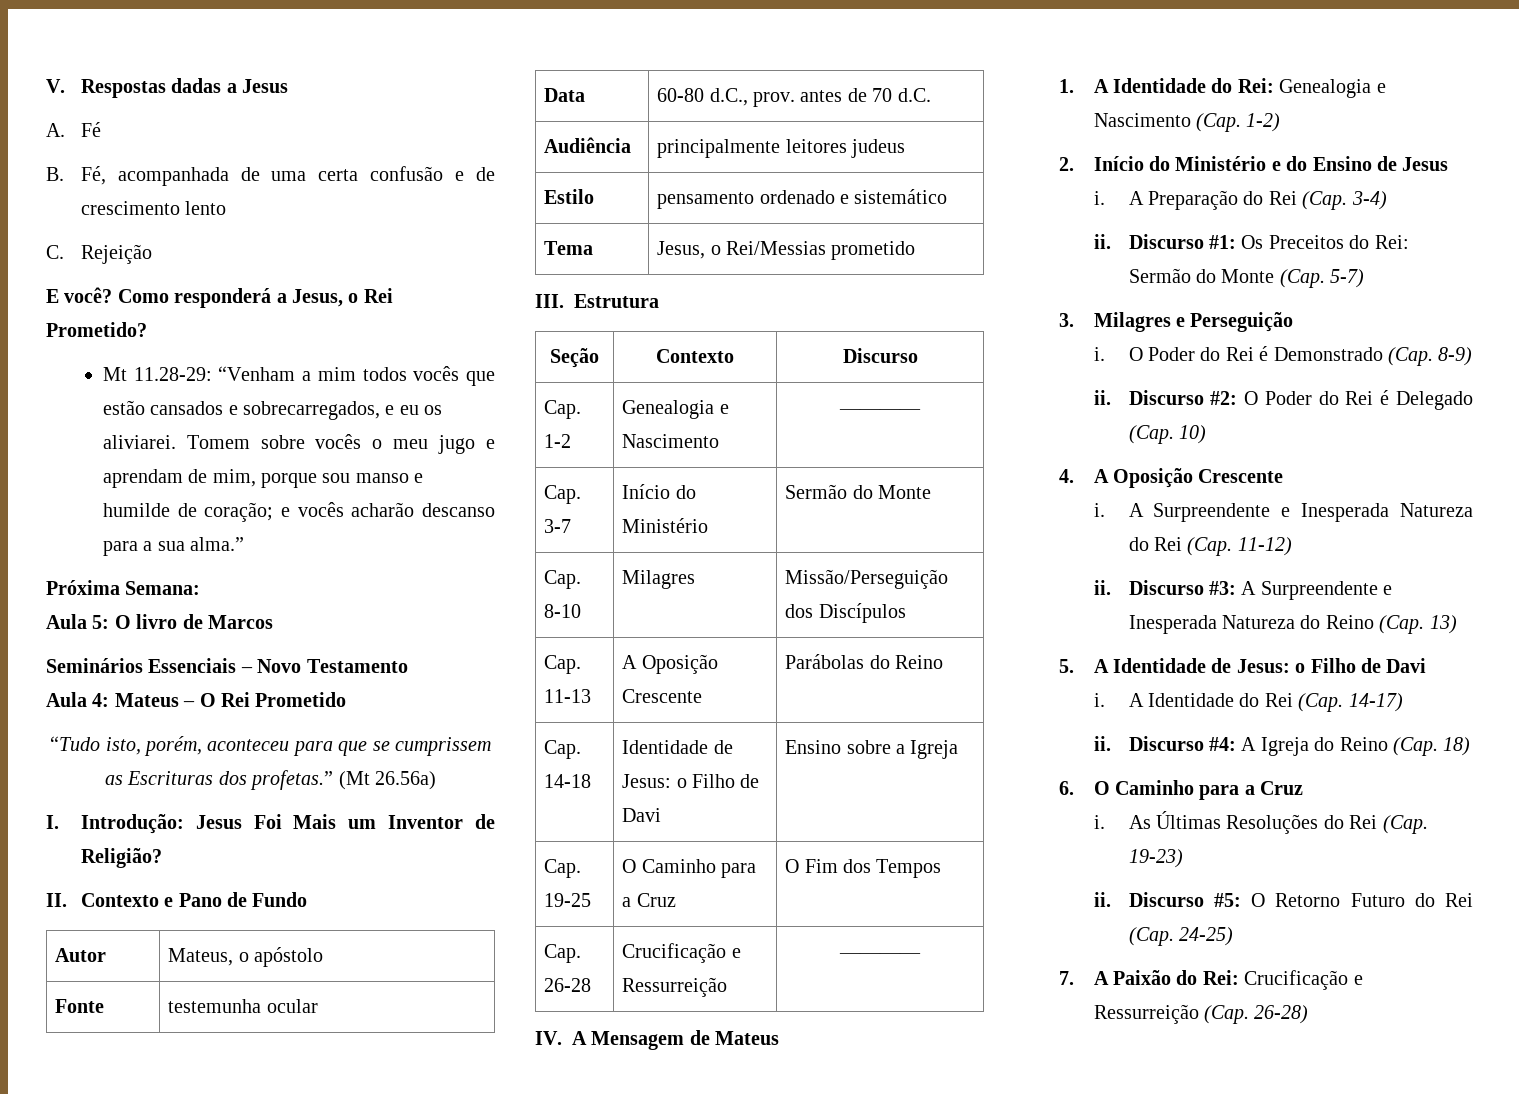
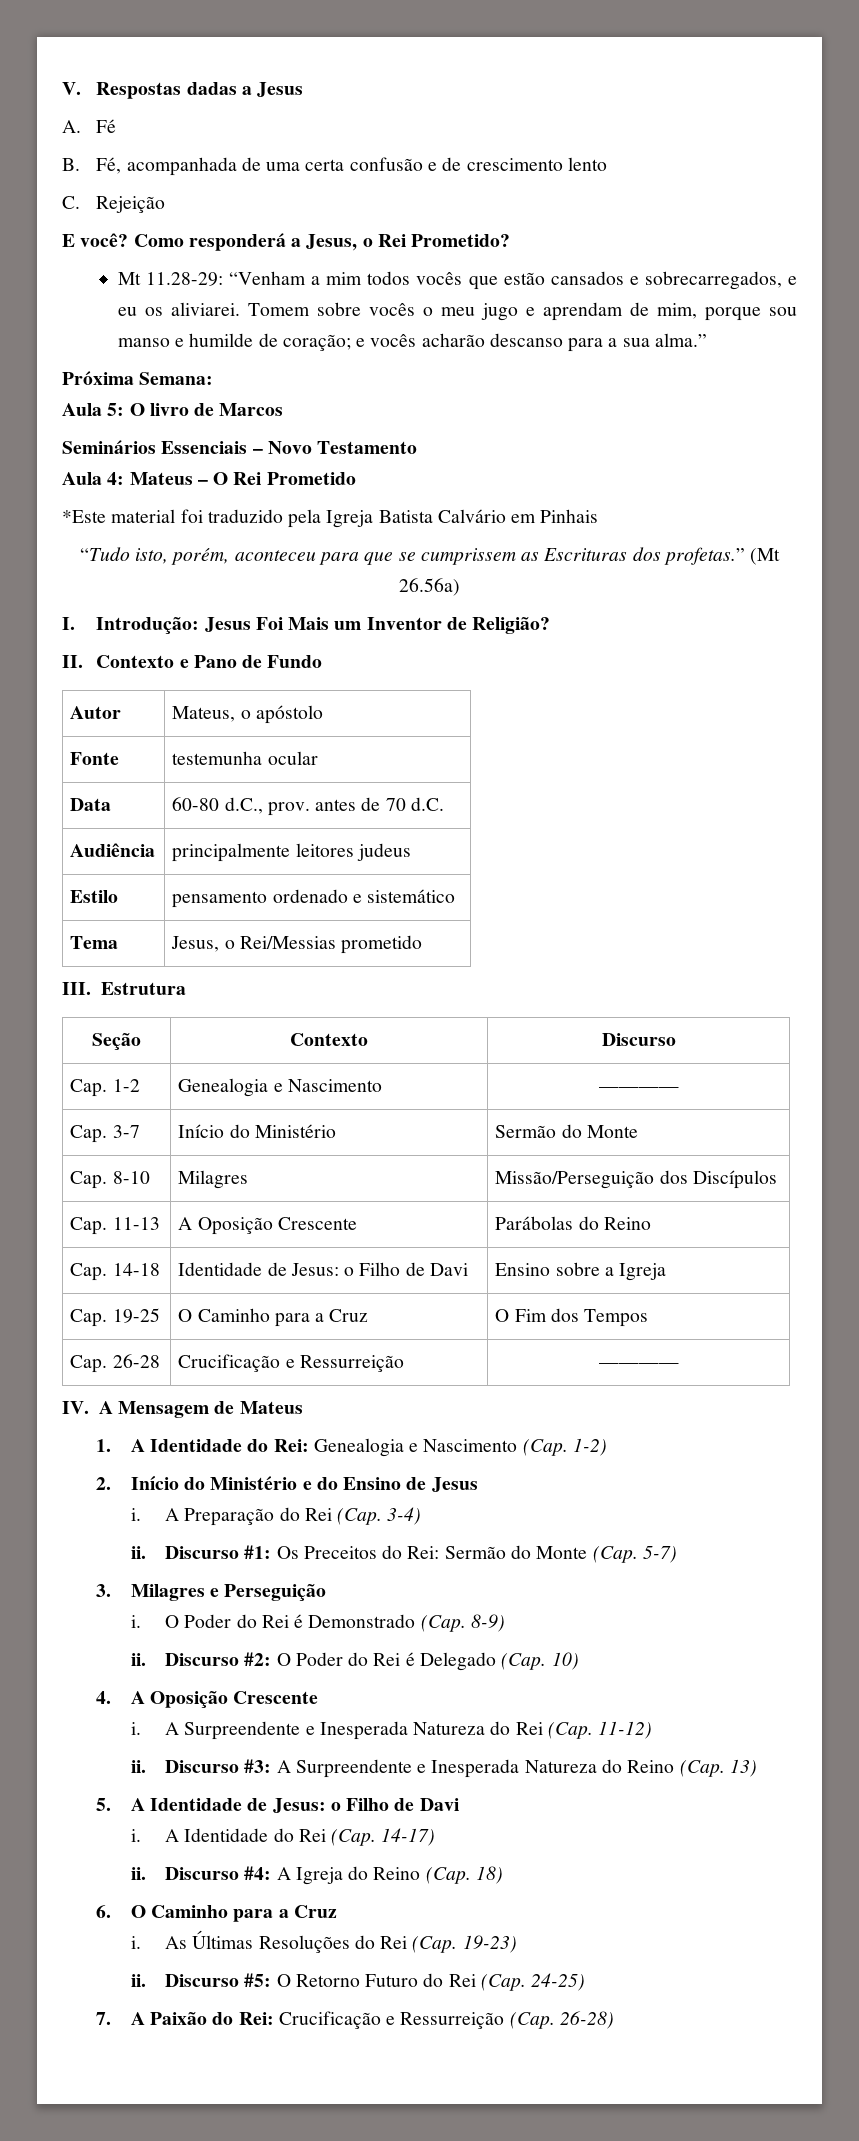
+ *Este material foi traduzido pela Igreja Batista Calvário em Pinhais

